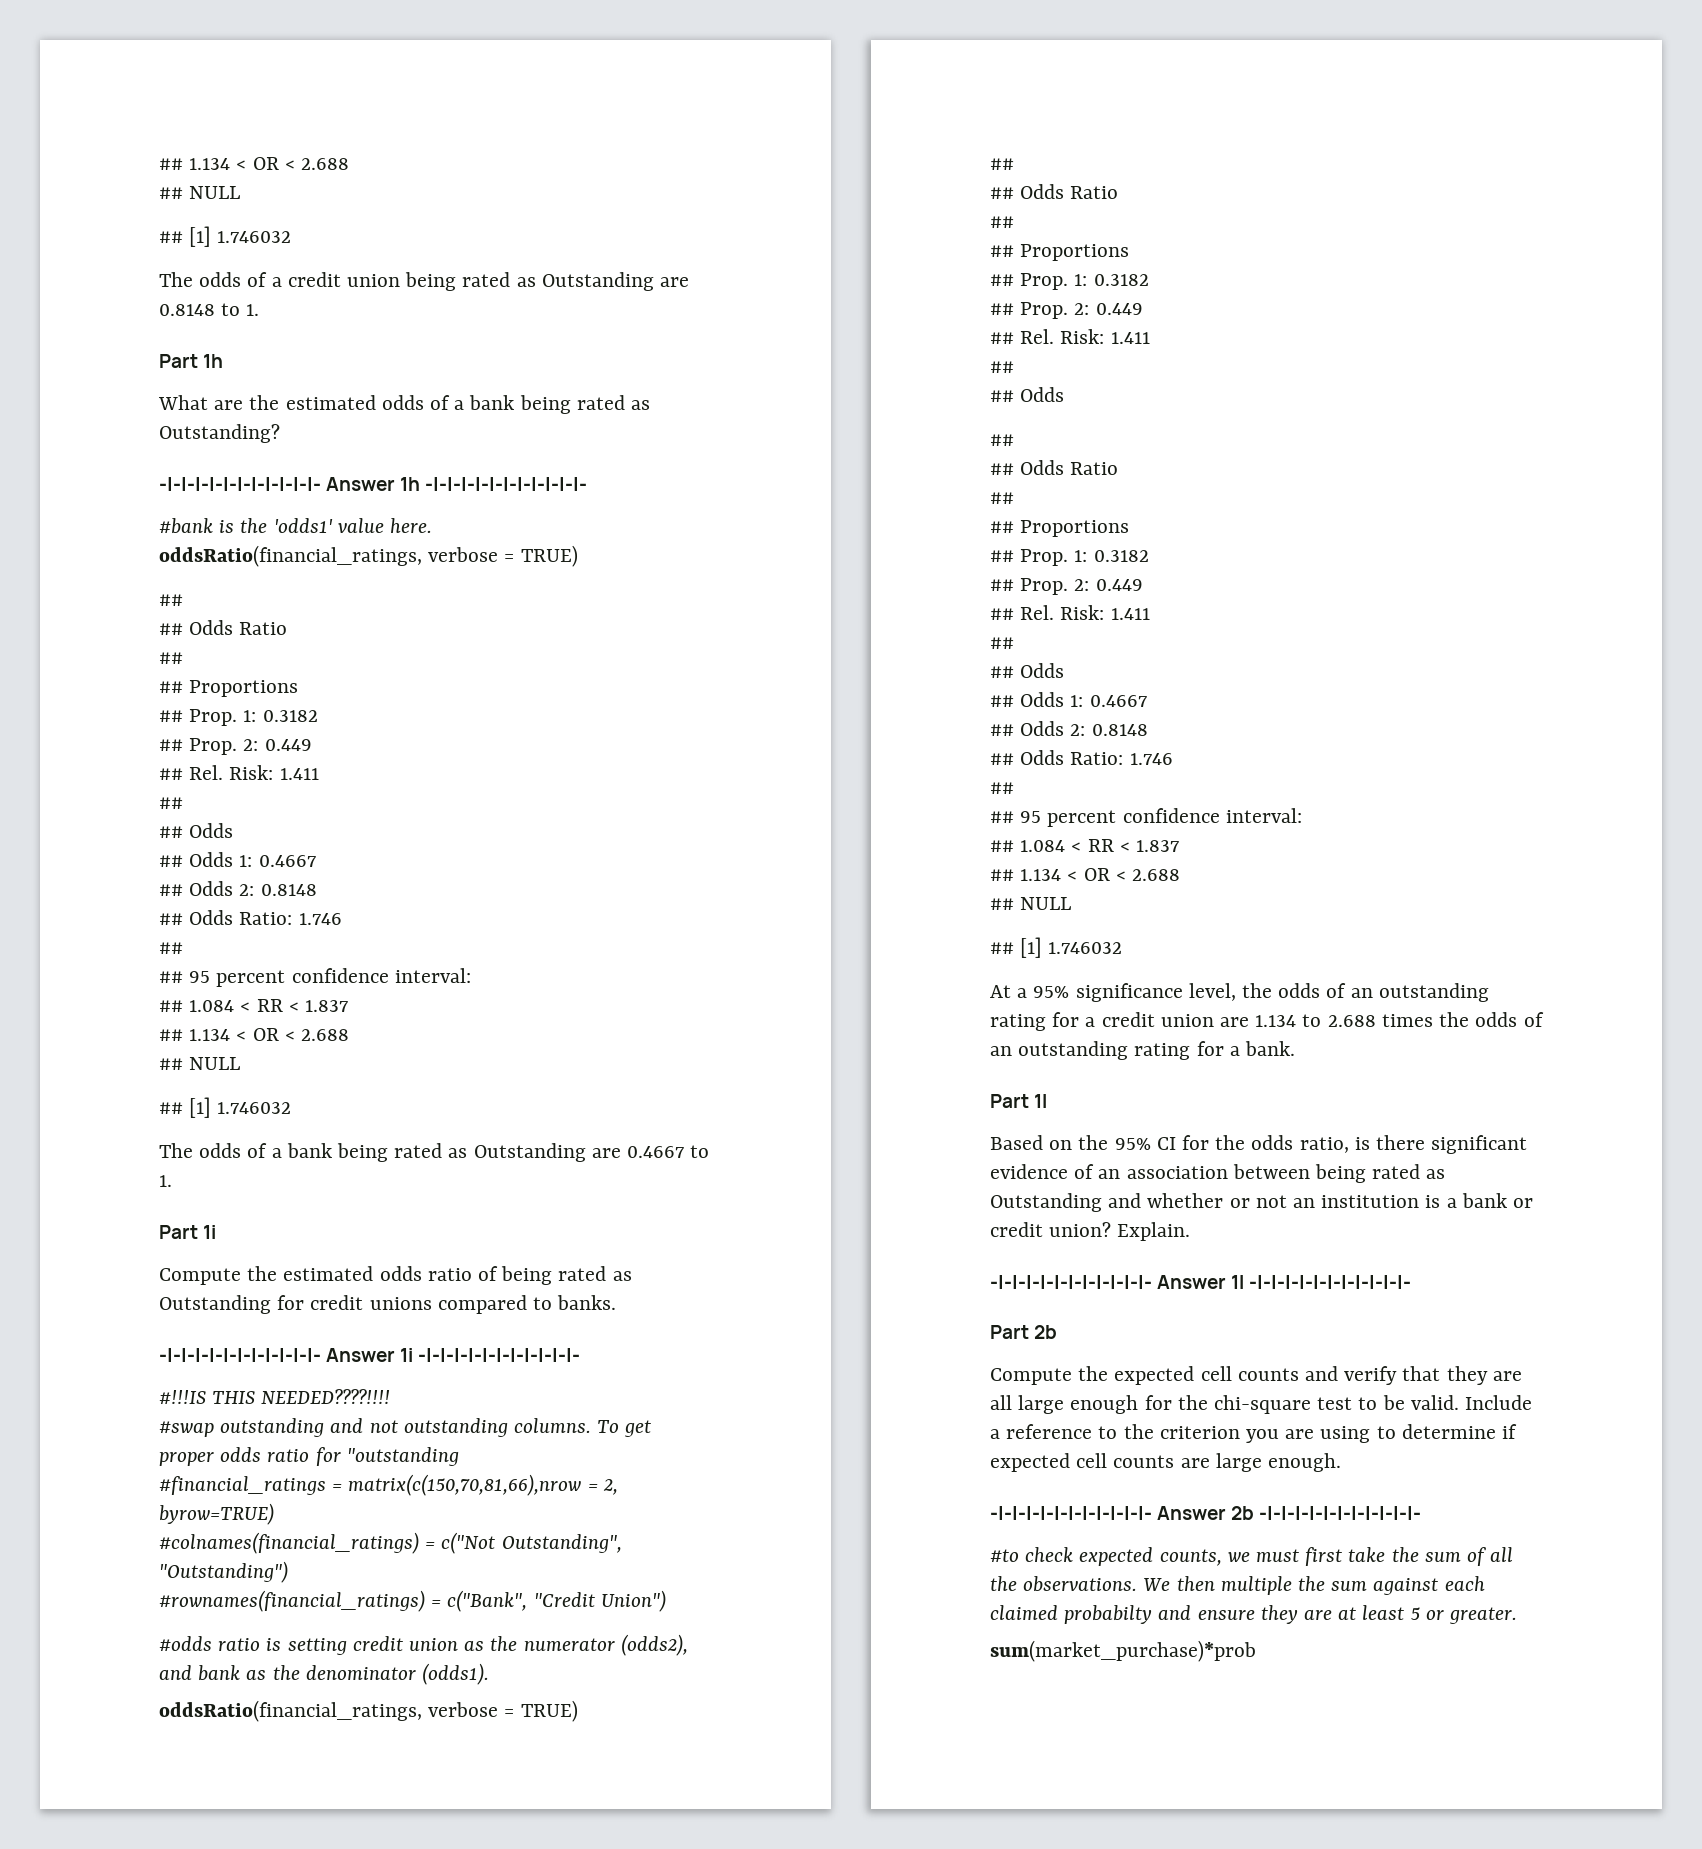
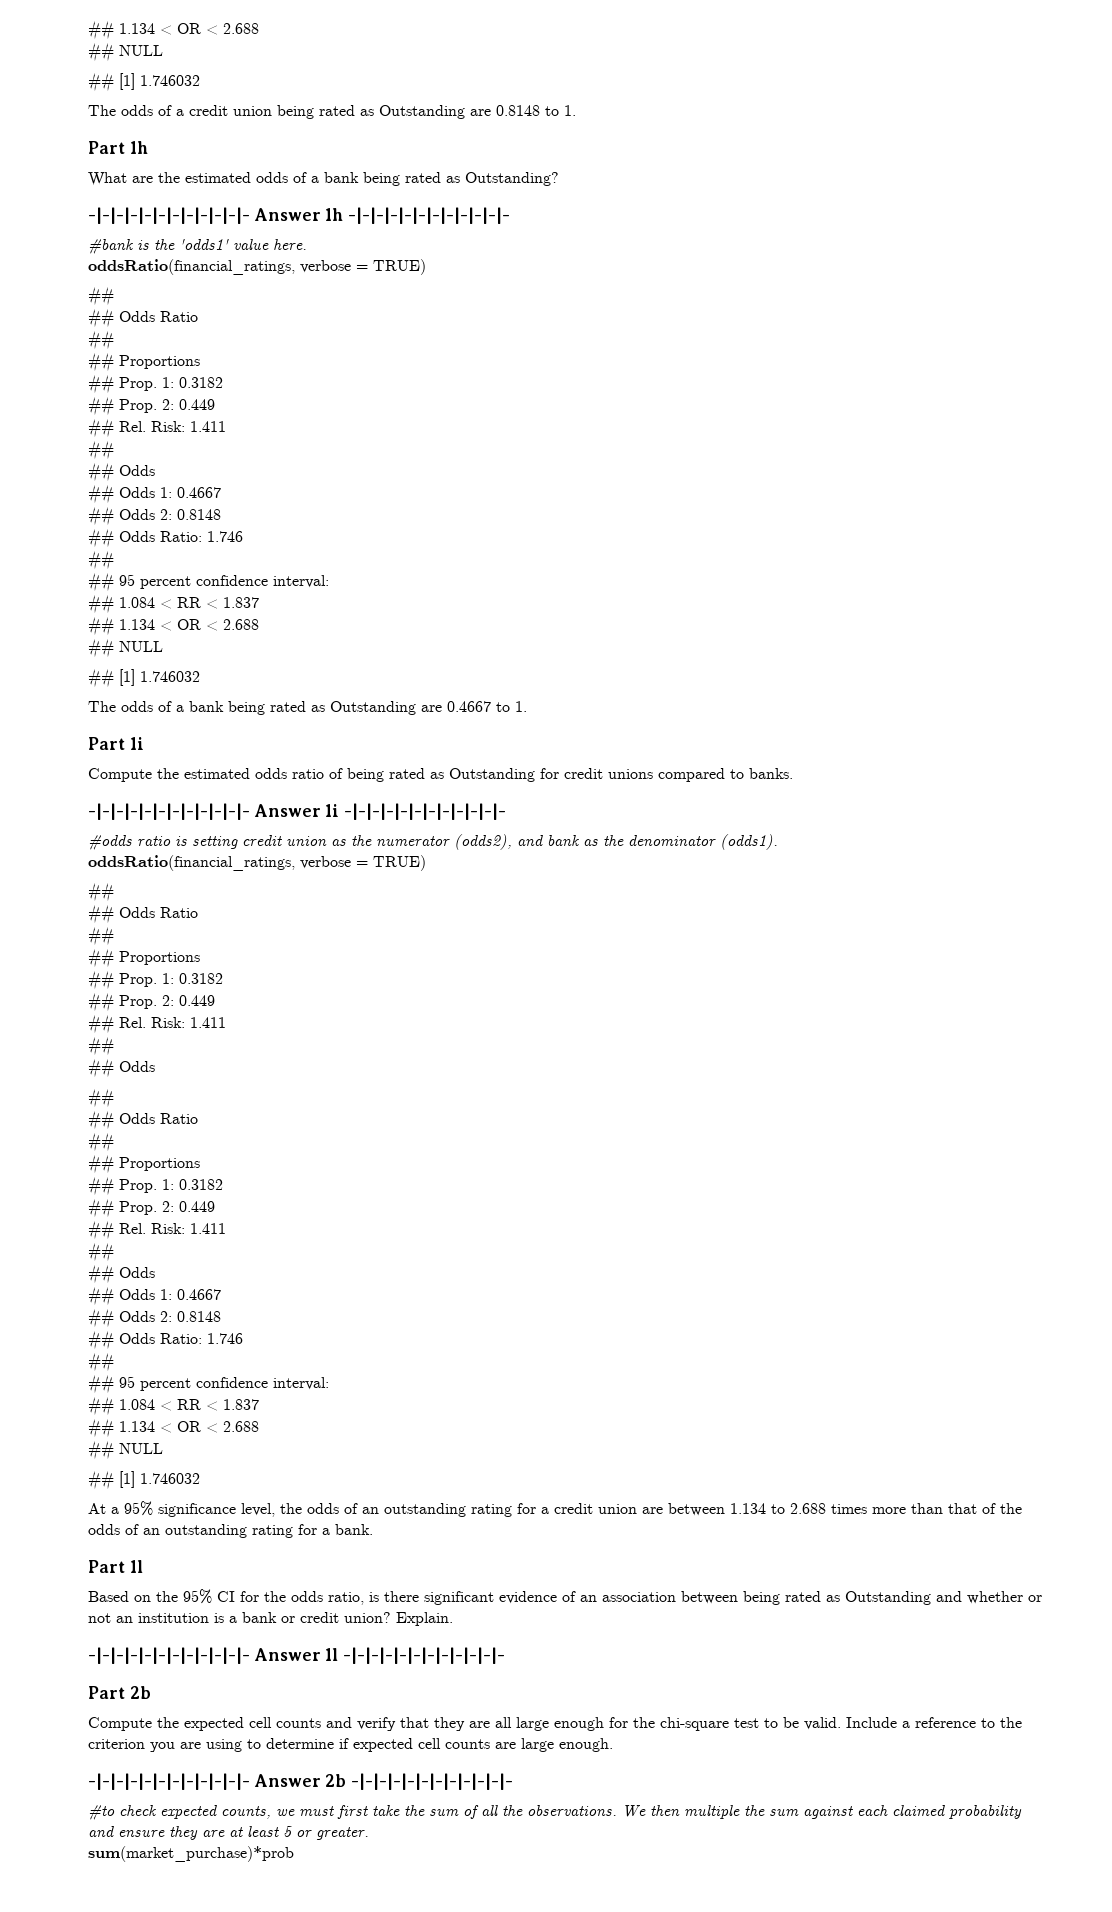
- #!!!IS THIS NEEDED????!!!!
- #swap outstanding and not outstanding columns. To get proper odds ratio for "outstanding
- #financial_ratings = matrix(c(150,70,81,66),nrow = 2, byrow=TRUE)
- #colnames(financial_ratings) = c("Not Outstanding", "Outstanding")
- #rownames(financial_ratings) = c("Bank", "Credit Union")
- At a 95% significance level, the odds of an outstanding rating for a credit union are 1.134 to 2.688 times the odds of an outstanding rating for a bank.
+ At a 95% significance level, the odds of an outstanding rating for a credit union are between 1.134 to 2.688 times more than that of the odds of an outstanding rating for a bank.
- We then multiple the sum against each claimed probabilty and ensure they are at least 5 or greater.
+ We then multiple the sum against each claimed probability and ensure they are at least 5 or greater.

